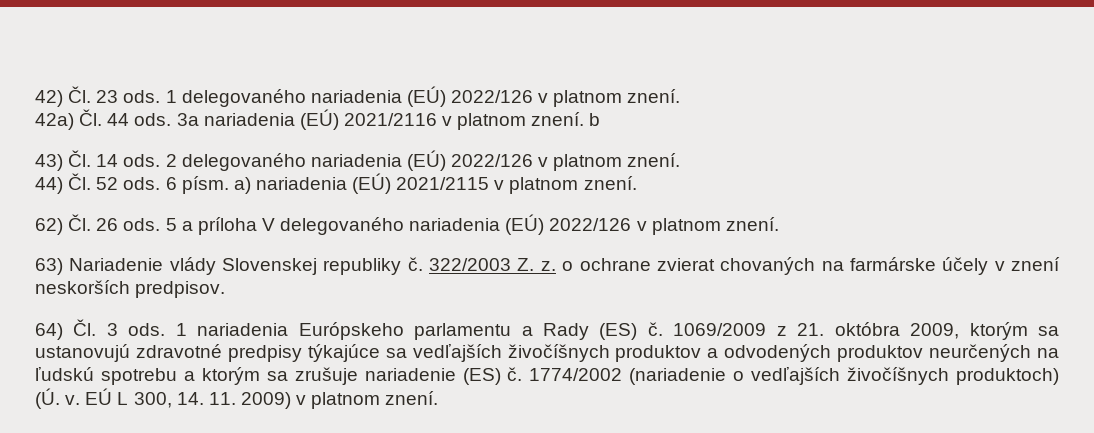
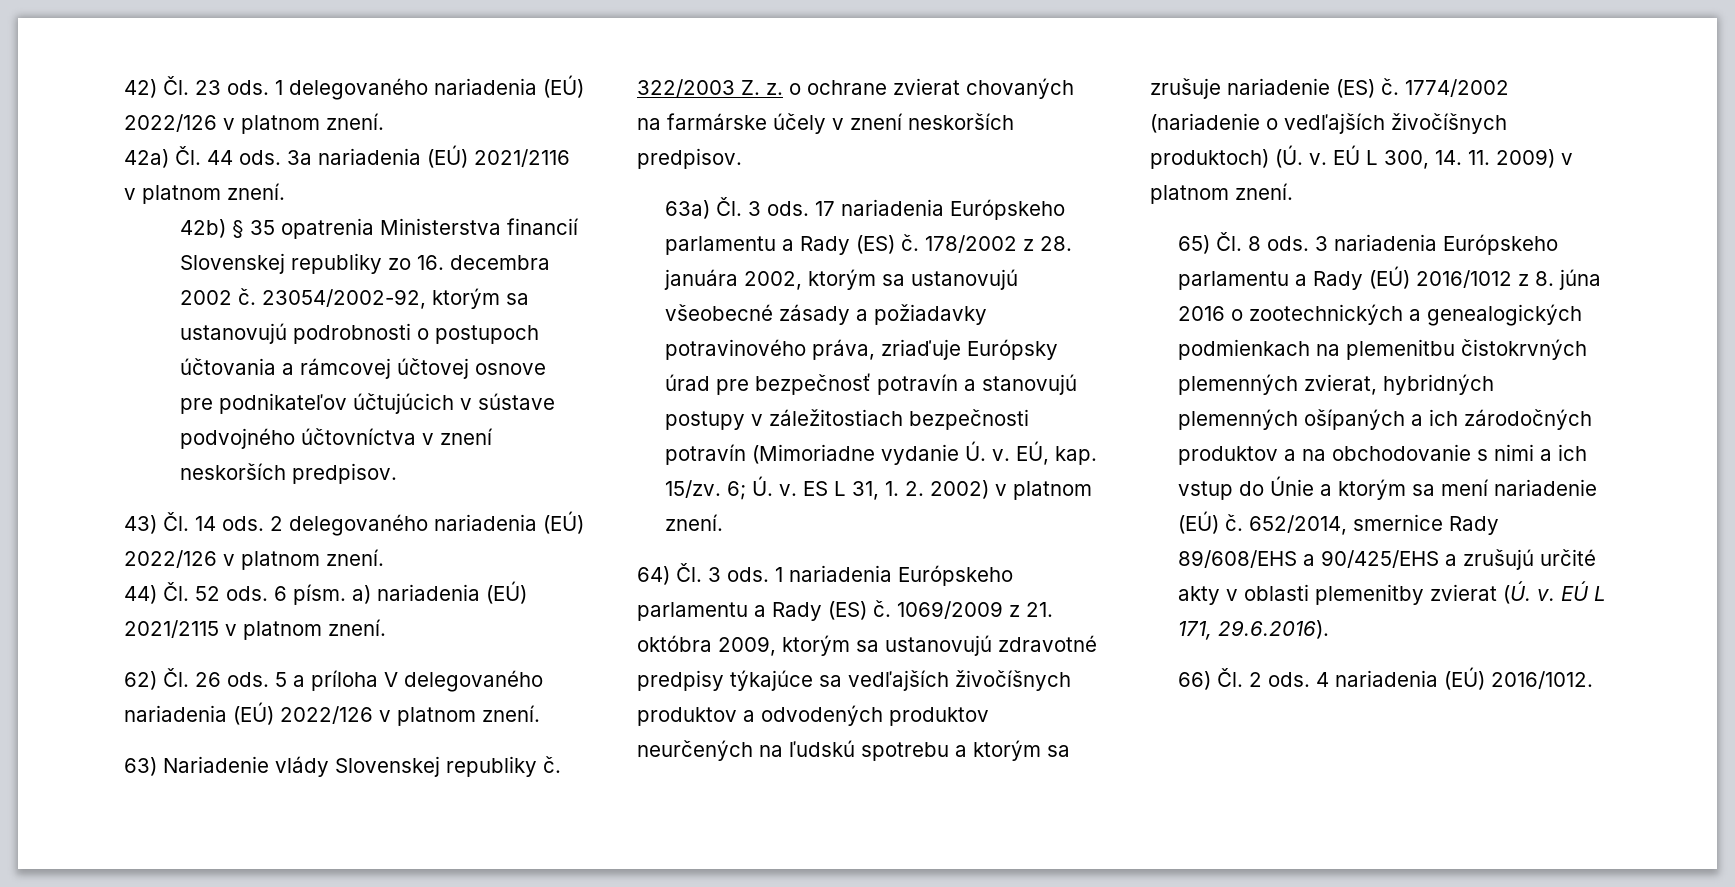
- 3a nariadenia (EÚ) 2021/2116 v platnom znení. b
+ 3a nariadenia (EÚ) 2021/2116 v platnom znení.
+ 42b) § 35 opatrenia Ministerstva financií Slovenskej republiky zo 16. decembra 2002 č. 23054/2002-92, ktorým sa ustanovujú podrobnosti o postupoch účtovania a rámcovej účtovej osnove pre podnikateľov účtujúcich v sústave podvojného účtovníctva v znení neskorších predpisov.
+ 63a) Čl. 3 ods. 17 nariadenia Európskeho parlamentu a Rady (ES) č. 178/2002 z 28. januára 2002, ktorým sa ustanovujú všeobecné zásady a požiadavky potravinového práva, zriaďuje Európsky úrad pre bezpečnosť potravín a stanovujú postupy v záležitostiach bezpečnosti potravín (Mimoriadne vydanie Ú. v. EÚ, kap. 15/zv. 6; Ú. v. ES L 31, 1. 2. 2002) v platnom znení.
+ 65) Čl. 8 ods. 3 nariadenia Európskeho parlamentu a Rady (EÚ) 2016/1012 z 8. júna 2016 o zootechnických a genealogických podmienkach na plemenitbu čistokrvných plemenných zvierat, hybridných plemenných ošípaných a ich zárodočných produktov a na obchodovanie s nimi a ich vstup do Únie a ktorým sa mení nariadenie (EÚ) č. 652/2014, smernice Rady 89/608/EHS a 90/425/EHS a zrušujú určité akty v oblasti plemenitby zvierat (Ú. v. EÚ L 171, 29.6.2016).
+ 66) Čl. 2 ods. 4 nariadenia (EÚ) 2016/1012.

